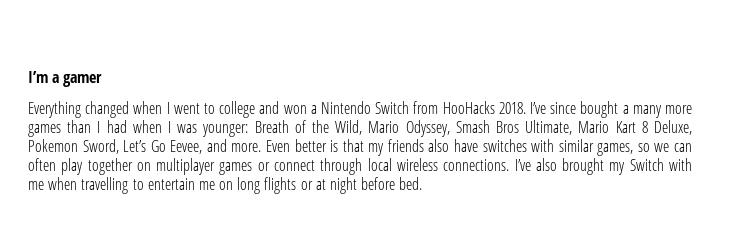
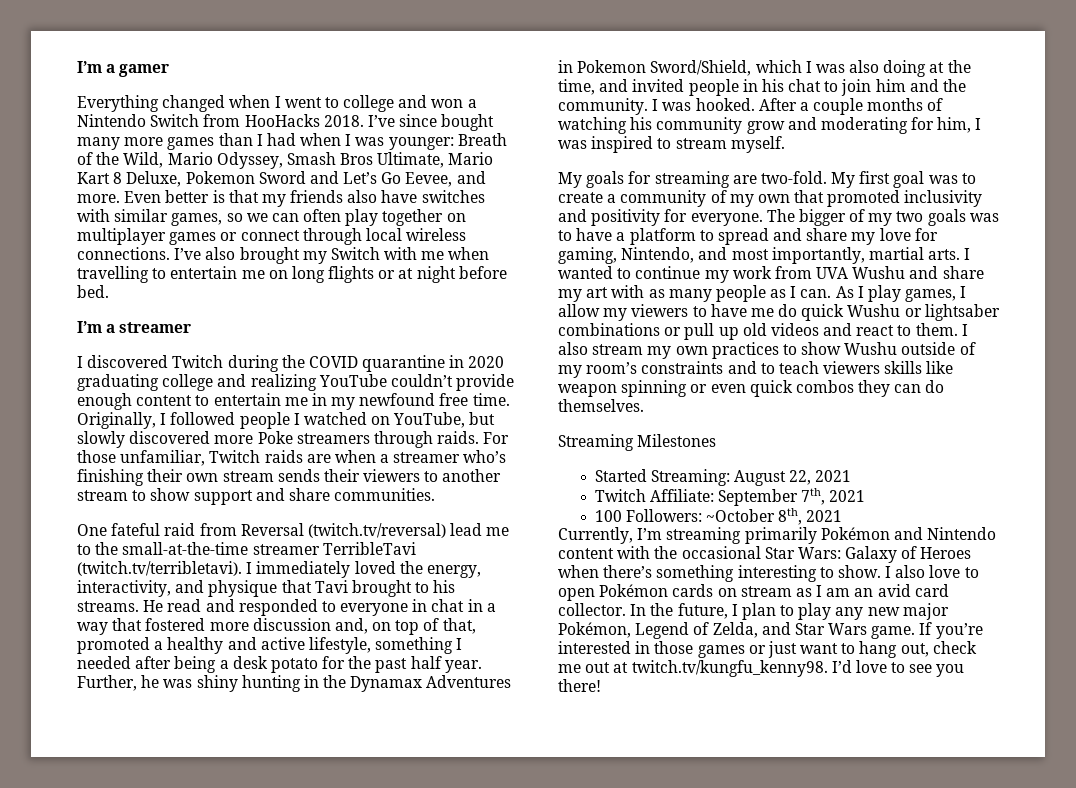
- I’ve since bought a many more games than I had when I was younger: Breath of the Wild, Mario Odyssey, Smash Bros Ultimate, Mario Kart 8 Deluxe, Pokemon Sword, Let’s Go Eevee, and more.
+ I’ve since bought many more games than I had when I was younger: Breath of the Wild, Mario Odyssey, Smash Bros Ultimate, Mario Kart 8 Deluxe, Pokemon Sword and Let’s Go Eevee, and more.
+ I’m a streamer
+ I discovered Twitch during the COVID quarantine in 2020 graduating college and realizing YouTube couldn’t provide enough content to entertain me in my newfound free time. Originally, I followed people I watched on YouTube, but slowly discovered more Poke streamers through raids. For those unfamiliar, Twitch raids are when a streamer who’s finishing their own stream sends their viewers to another stream to show support and share communities.
+ One fateful raid from Reversal (twitch.tv/reversal) lead me to the small-at-the-time streamer TerribleTavi (twitch.tv/terribletavi). I immediately loved the energy, interactivity, and physique that Tavi brought to his streams. He read and responded to everyone in chat in a way that fostered more discussion and, on top of that, promoted a healthy and active lifestyle, something I needed after being a desk potato for the past half year. Further, he was shiny hunting in the Dynamax Adventures in Pokemon Sword/Shield, which I was also doing at the time, and invited people in his chat to join him and the community. I was hooked. After a couple months of watching his community grow and moderating for him, I was inspired to stream myself.
+ My goals for streaming are two-fold. My first goal was to create a community of my own that promoted inclusivity and positivity for everyone. The bigger of my two goals was to have a platform to spread and share my love for gaming, Nintendo, and most importantly, martial arts. I wanted to continue my work from UVA Wushu and share my art with as many people as I can. As I play games, I allow my viewers to have me do quick Wushu or lightsaber combinations or pull up old videos and react to them. I also stream my own practices to show Wushu outside of my room’s constraints and to teach viewers skills like weapon spinning or even quick combos they can do themselves.
+ Streaming Milestones
+ Started Streaming: August 22, 2021
+ Twitch Affiliate: September 7th, 2021
+ 100 Followers: ~October 8th, 2021
+ Currently, I’m streaming primarily Pokémon and Nintendo content with the occasional Star Wars: Galaxy of Heroes when there’s something interesting to show. I also love to open Pokémon cards on stream as I am an avid card collector. In the future, I plan to play any new major Pokémon, Legend of Zelda, and Star Wars game. If you’re interested in those games or just want to hang out, check me out at twitch.tv/kungfu_kenny98. I’d love to see you there!

